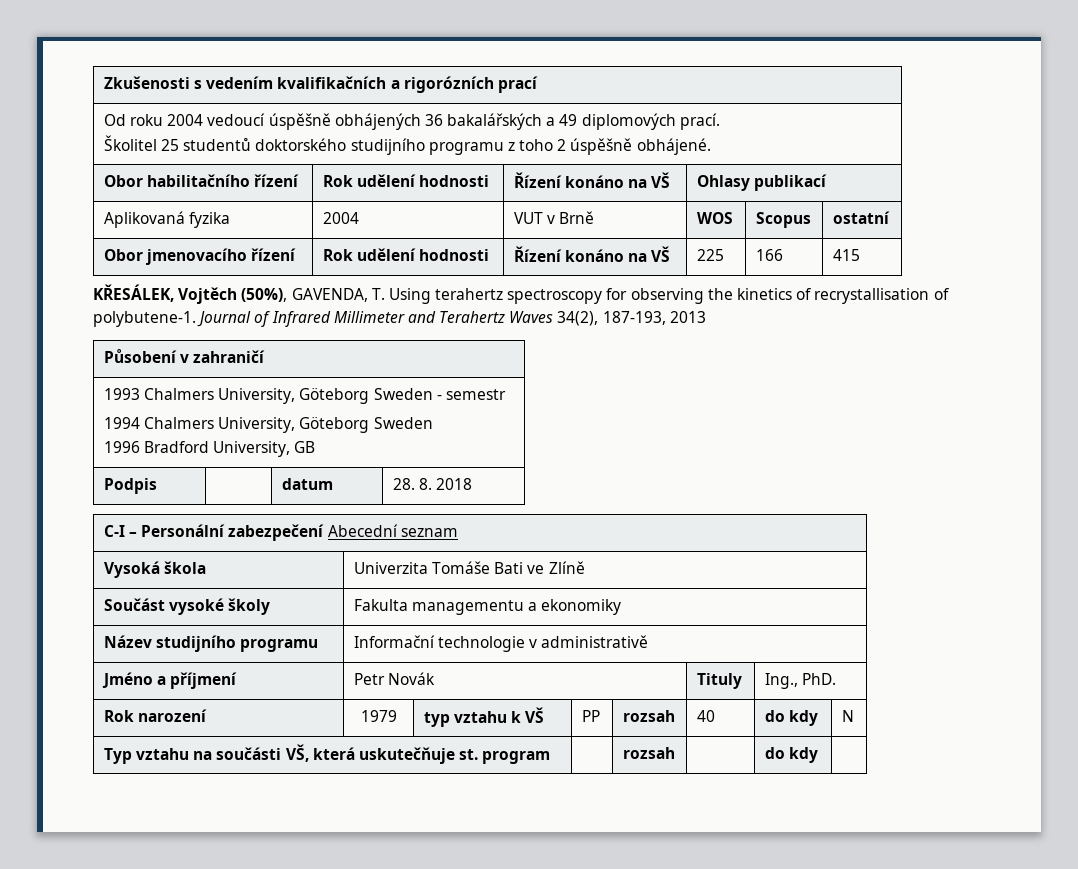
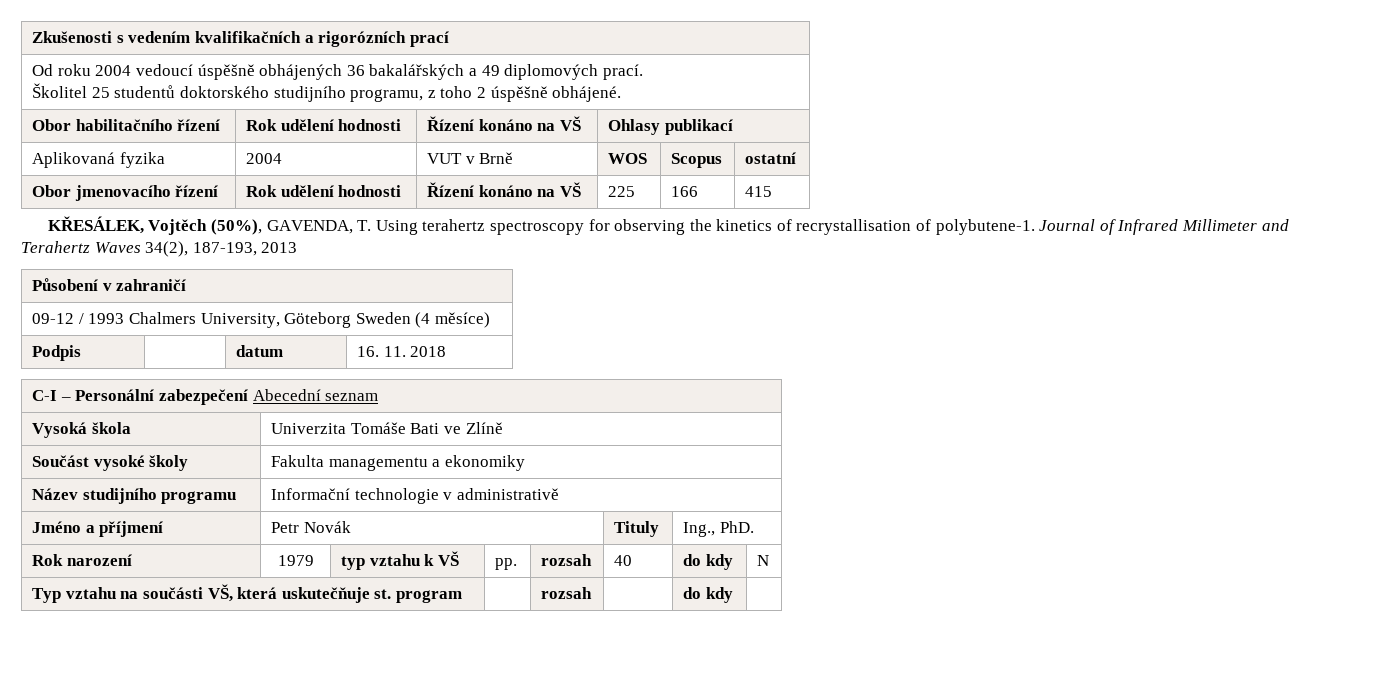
  Od roku 2004 vedoucí úspěšně obhájených 36 bakalářských a 49 diplomových prací.
- Školitel 25 studentů doktorského studijního programu z toho 2 úspěšně obhájené.
+ Školitel 25 studentů doktorského studijního programu, z toho 2 úspěšně obhájené.
- 1993 Chalmers University, Göteborg Sweden - semestr
- 1994 Chalmers University, Göteborg Sweden
- 1996 Bradford University, GB
+ 09-12 / 1993 Chalmers University, Göteborg Sweden (4 měsíce)
- Podpis | | datum | 28. 8. 2018
+ Podpis | | datum | 16. 11. 2018
- Rok narození | 1979 | typ vztahu k VŠ | PP | rozsah | 40 | do kdy | N
+ Rok narození | 1979 | typ vztahu k VŠ | pp. | rozsah | 40 | do kdy | N

